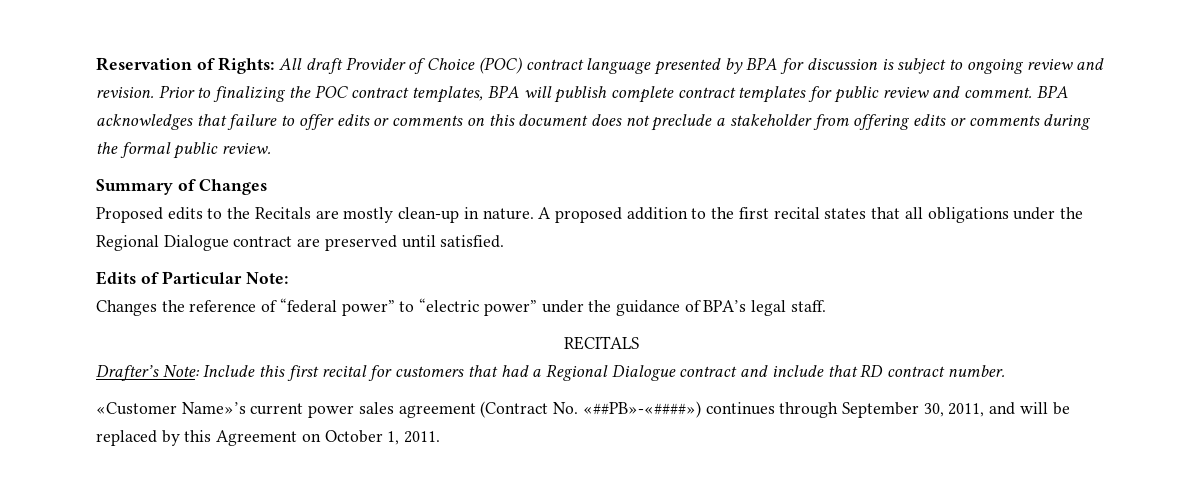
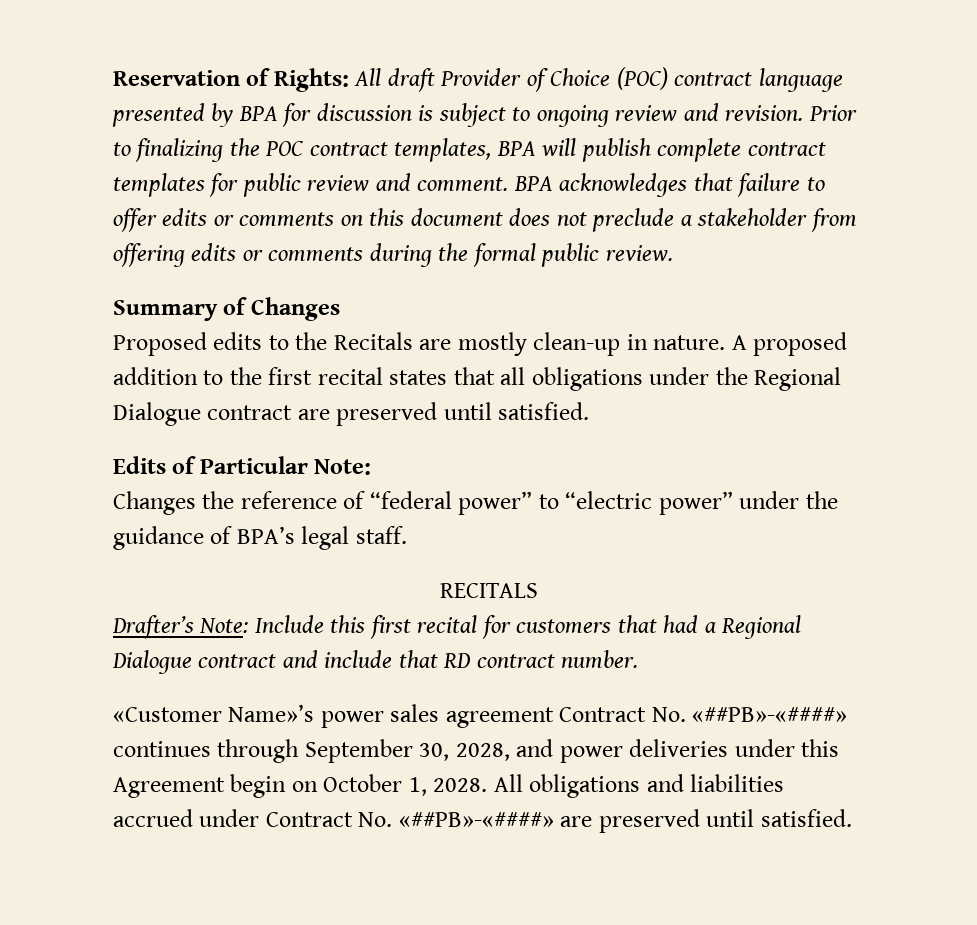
- «Customer Name»’s current power sales agreement (Contract No. «##PB»-«####») continues through September 30, 2011, and will be replaced by this Agreement on October 1, 2011.
+ «Customer Name»’s power sales agreement Contract No. «##PB»-«####» continues through September 30, 2028, and power deliveries under this Agreement begin on October 1, 2028. All obligations and liabilities accrued under Contract No. «##PB»-«####» are preserved until satisfied.

